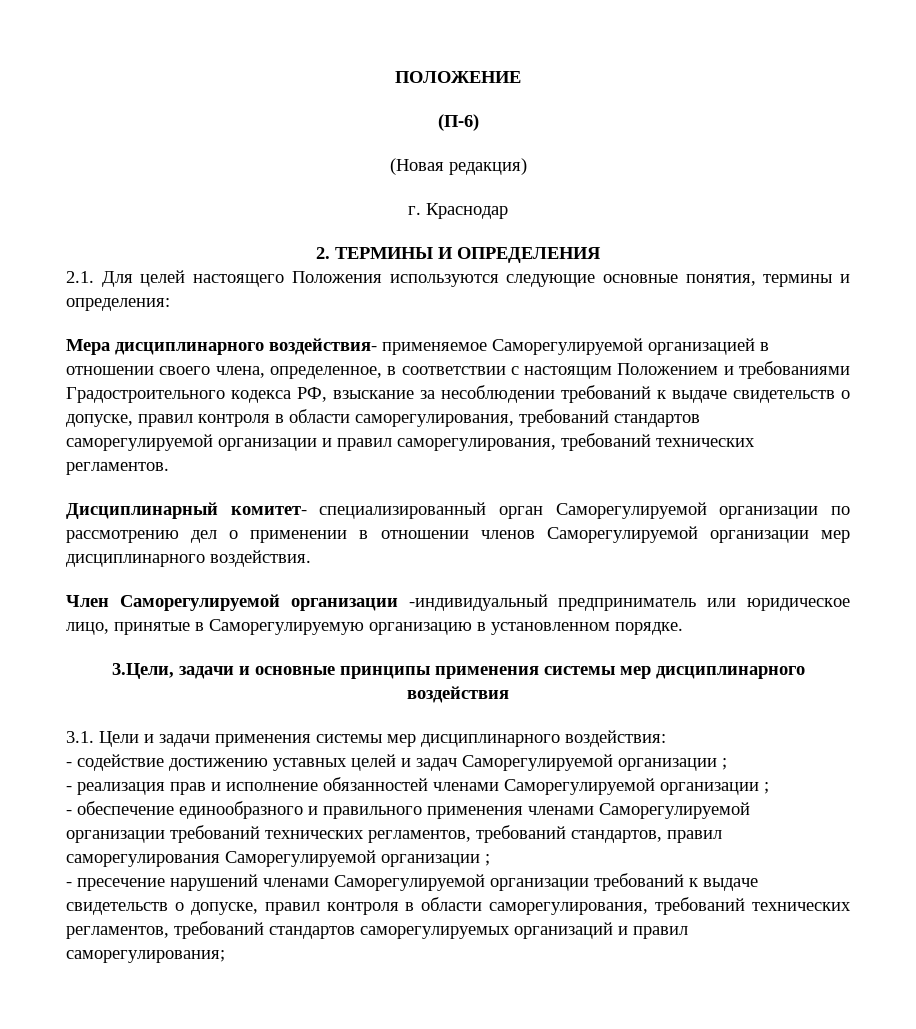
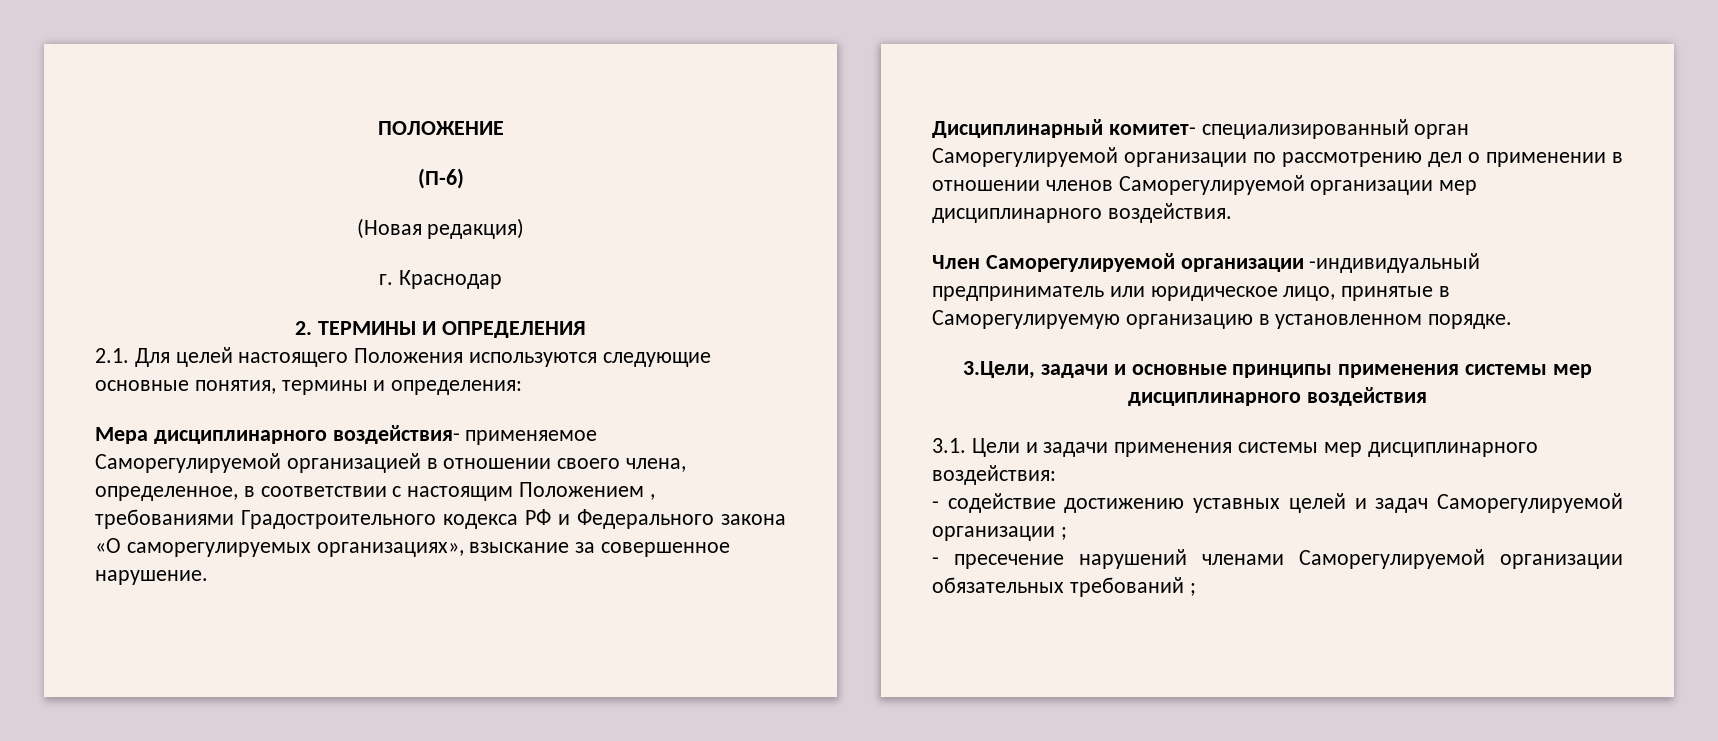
- Мера дисциплинарного воздействия- применяемое Саморегулируемой организацией в отношении своего члена, определенное, в соответствии с настоящим Положением и требованиями Градостроительного кодекса РФ, взыскание за несоблюдении требований к выдаче свидетельств о допуске, правил контроля в области саморегулирования, требований стандартов саморегулируемой организации и правил саморегулирования, требований технических регламентов.
+ Мера дисциплинарного воздействия- применяемое Саморегулируемой организацией в отношении своего члена, определенное, в соответствии с настоящим Положением , требованиями Градостроительного кодекса РФ и Федерального закона «О саморегулируемых организациях», взыскание за совершенное нарушение.
- - реализация прав и исполнение обязанностей членами Саморегулируемой организации ;
- - обеспечение единообразного и правильного применения членами Саморегулируемой организации требований технических регламентов, требований стандартов, правил саморегулирования Саморегулируемой организации ;
- - пресечение нарушений членами Саморегулируемой организации требований к выдаче свидетельств о допуске, правил контроля в области саморегулирования, требований технических регламентов, требований стандартов саморегулируемых организаций и правил саморегулирования;
+ - пресечение нарушений членами Саморегулируемой организации обязательных требований ;

